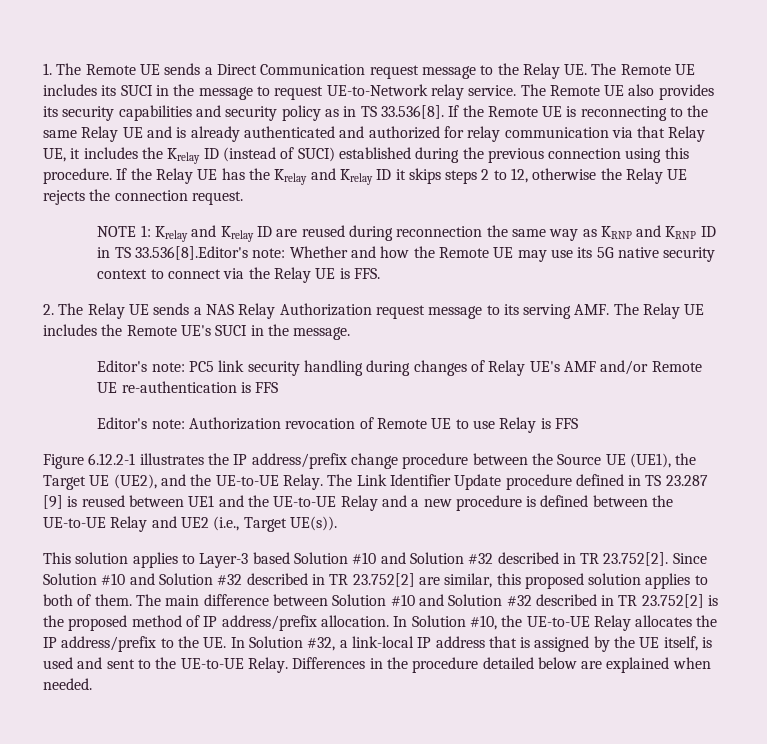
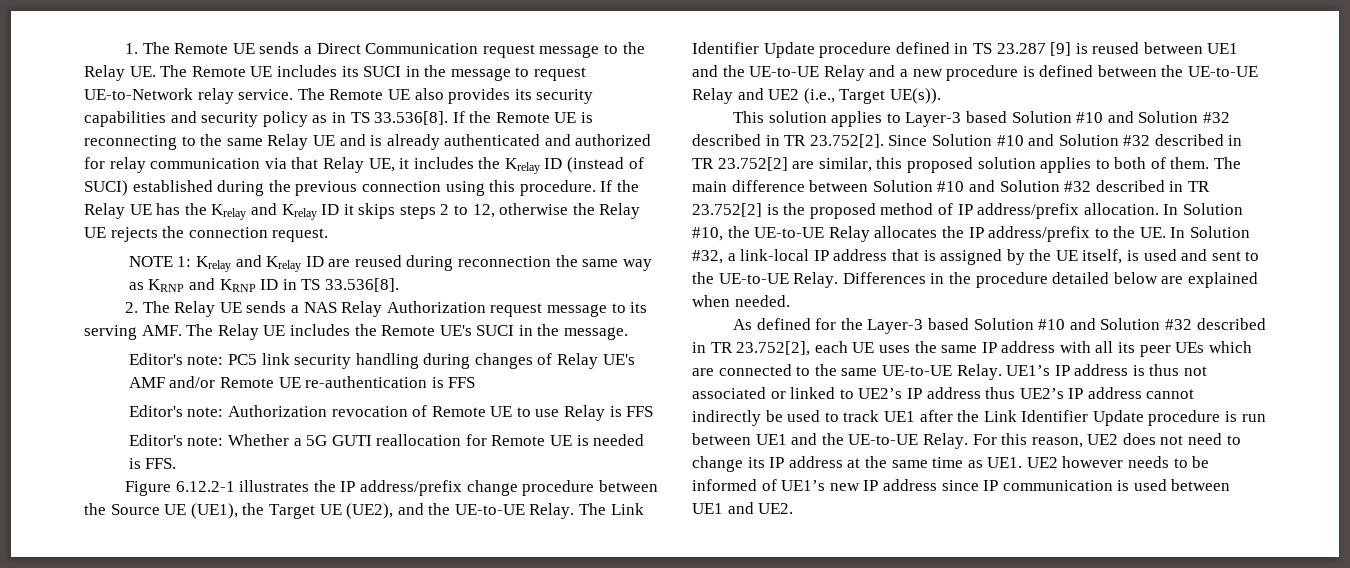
- NOTE 1: Krelay and Krelay ID are reused during reconnection the same way as KRNP and KRNP ID in TS 33.536[8].Editor's note: Whether and how the Remote UE may use its 5G native security context to connect via the Relay UE is FFS.
+ NOTE 1: Krelay and Krelay ID are reused during reconnection the same way as KRNP and KRNP ID in TS 33.536[8].
+ Editor's note: Whether a 5G GUTI reallocation for Remote UE is needed is FFS.
+ As defined for the Layer-3 based Solution #10 and Solution #32 described in TR 23.752[2], each UE uses the same IP address with all its peer UEs which are connected to the same UE-to-UE Relay. UE1’s IP address is thus not associated or linked to UE2’s IP address thus UE2’s IP address cannot indirectly be used to track UE1 after the Link Identifier Update procedure is run between UE1 and the UE-to-UE Relay. For this reason, UE2 does not need to change its IP address at the same time as UE1. UE2 however needs to be informed of UE1’s new IP address since IP communication is used between UE1 and UE2.

